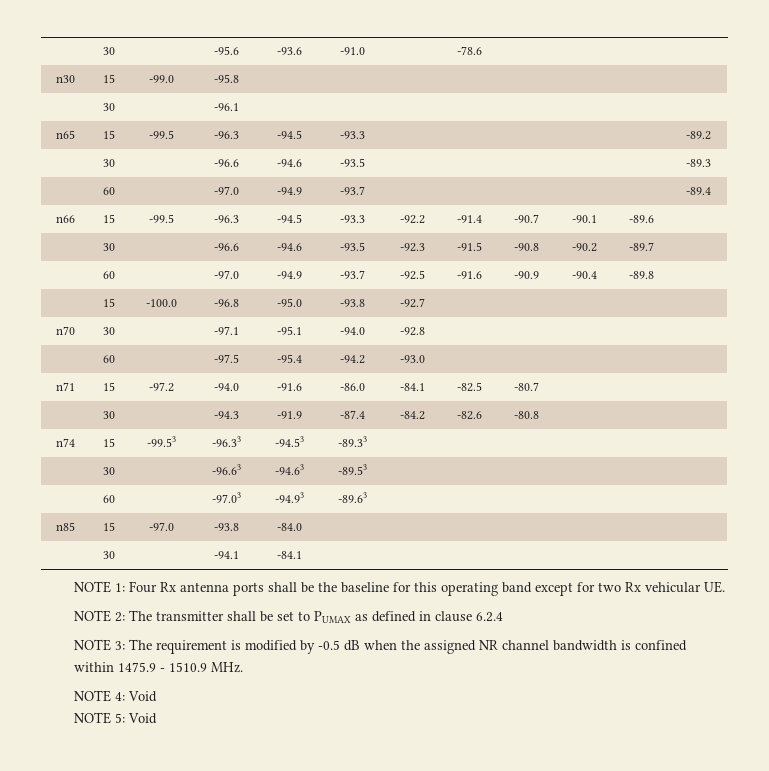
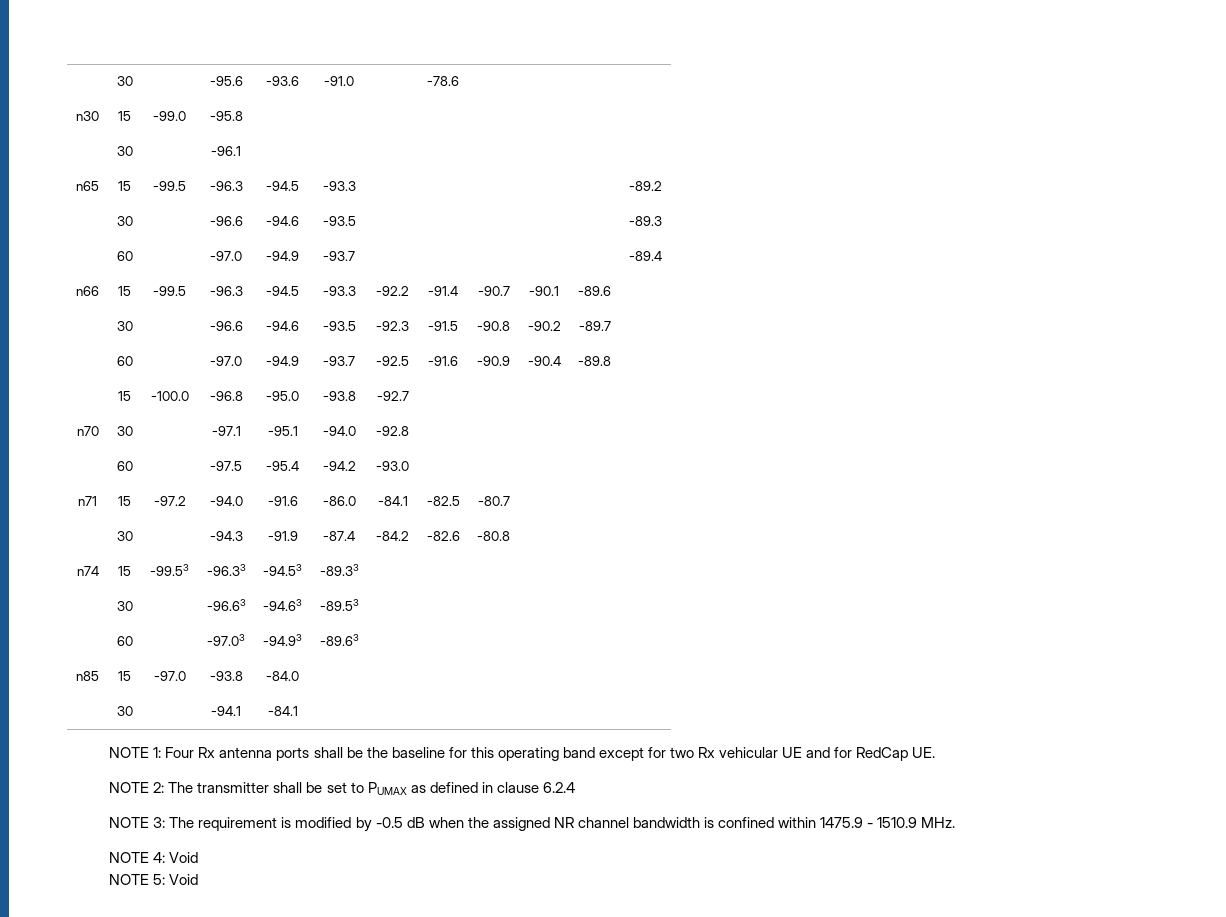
- NOTE 1: Four Rx antenna ports shall be the baseline for this operating band except for two Rx vehicular UE.
+ NOTE 1: Four Rx antenna ports shall be the baseline for this operating band except for two Rx vehicular UE and for RedCap UE.

